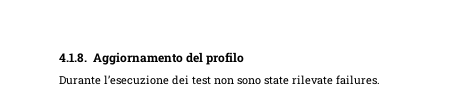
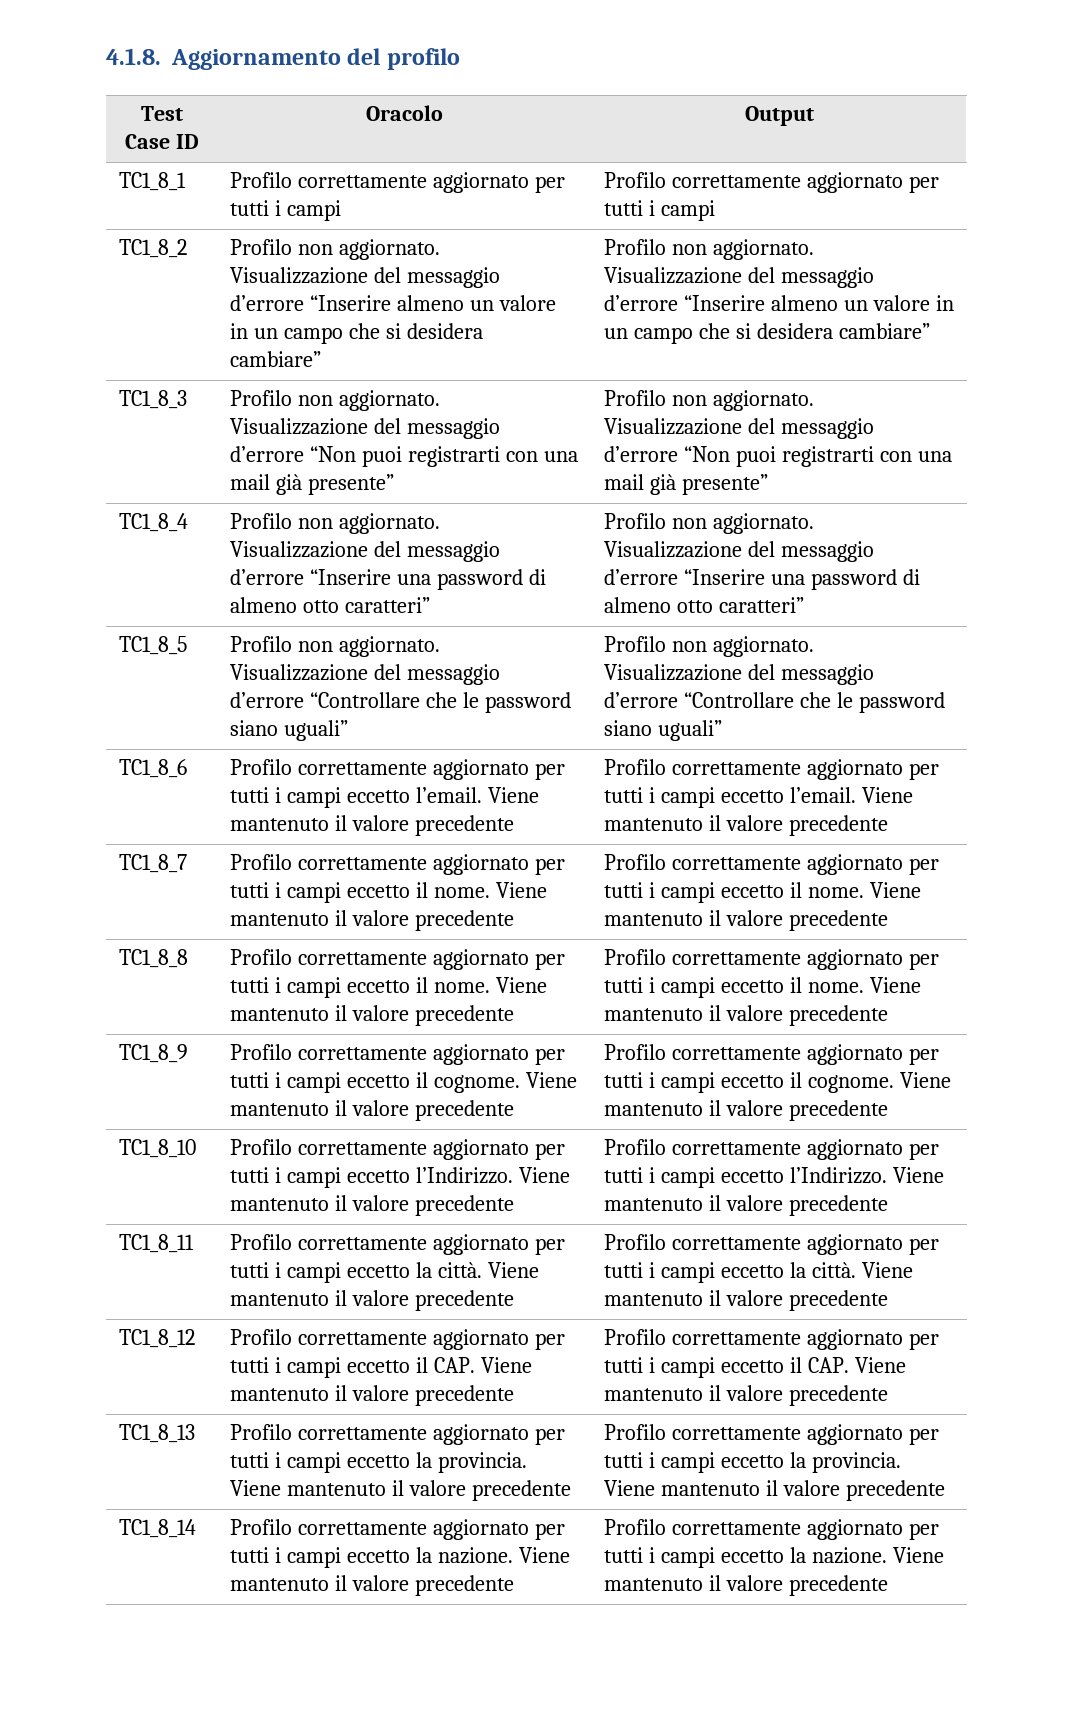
- Durante l’esecuzione dei test non sono state rilevate failures.
+ Test Case ID | Oracolo | Output
+ TC1_8_1 | Profilo correttamente aggiornato per tutti i campi | Profilo correttamente aggiornato per tutti i campi
+ TC1_8_2 | Profilo non aggiornato. Visualizzazione del messaggio d’errore “Inserire almeno un valore in un campo che si desidera cambiare” | Profilo non aggiornato. Visualizzazione del messaggio d’errore “Inserire almeno un valore in un campo che si desidera cambiare”
+ TC1_8_3 | Profilo non aggiornato. Visualizzazione del messaggio d’errore “Non puoi registrarti con una mail già presente” | Profilo non aggiornato. Visualizzazione del messaggio d’errore “Non puoi registrarti con una mail già presente”
+ TC1_8_4 | Profilo non aggiornato. Visualizzazione del messaggio d’errore “Inserire una password di almeno otto caratteri” | Profilo non aggiornato. Visualizzazione del messaggio d’errore “Inserire una password di almeno otto caratteri”
+ TC1_8_5 | Profilo non aggiornato. Visualizzazione del messaggio d’errore “Controllare che le password siano uguali” | Profilo non aggiornato. Visualizzazione del messaggio d’errore “Controllare che le password siano uguali”
+ TC1_8_6 | Profilo correttamente aggiornato per tutti i campi eccetto l’email. Viene mantenuto il valore precedente | Profilo correttamente aggiornato per tutti i campi eccetto l’email. Viene mantenuto il valore precedente
+ TC1_8_7 | Profilo correttamente aggiornato per tutti i campi eccetto il nome. Viene mantenuto il valore precedente | Profilo correttamente aggiornato per tutti i campi eccetto il nome. Viene mantenuto il valore precedente
+ TC1_8_8 | Profilo correttamente aggiornato per tutti i campi eccetto il nome. Viene mantenuto il valore precedente | Profilo correttamente aggiornato per tutti i campi eccetto il nome. Viene mantenuto il valore precedente
+ TC1_8_9 | Profilo correttamente aggiornato per tutti i campi eccetto il cognome. Viene mantenuto il valore precedente | Profilo correttamente aggiornato per tutti i campi eccetto il cognome. Viene mantenuto il valore precedente
+ TC1_8_10 | Profilo correttamente aggiornato per tutti i campi eccetto l’Indirizzo. Viene mantenuto il valore precedente | Profilo correttamente aggiornato per tutti i campi eccetto l’Indirizzo. Viene mantenuto il valore precedente
+ TC1_8_11 | Profilo correttamente aggiornato per tutti i campi eccetto la città. Viene mantenuto il valore precedente | Profilo correttamente aggiornato per tutti i campi eccetto la città. Viene mantenuto il valore precedente
+ TC1_8_12 | Profilo correttamente aggiornato per tutti i campi eccetto il CAP. Viene mantenuto il valore precedente | Profilo correttamente aggiornato per tutti i campi eccetto il CAP. Viene mantenuto il valore precedente
+ TC1_8_13 | Profilo correttamente aggiornato per tutti i campi eccetto la provincia. Viene mantenuto il valore precedente | Profilo correttamente aggiornato per tutti i campi eccetto la provincia. Viene mantenuto il valore precedente
+ TC1_8_14 | Profilo correttamente aggiornato per tutti i campi eccetto la nazione. Viene mantenuto il valore precedente | Profilo correttamente aggiornato per tutti i campi eccetto la nazione. Viene mantenuto il valore precedente

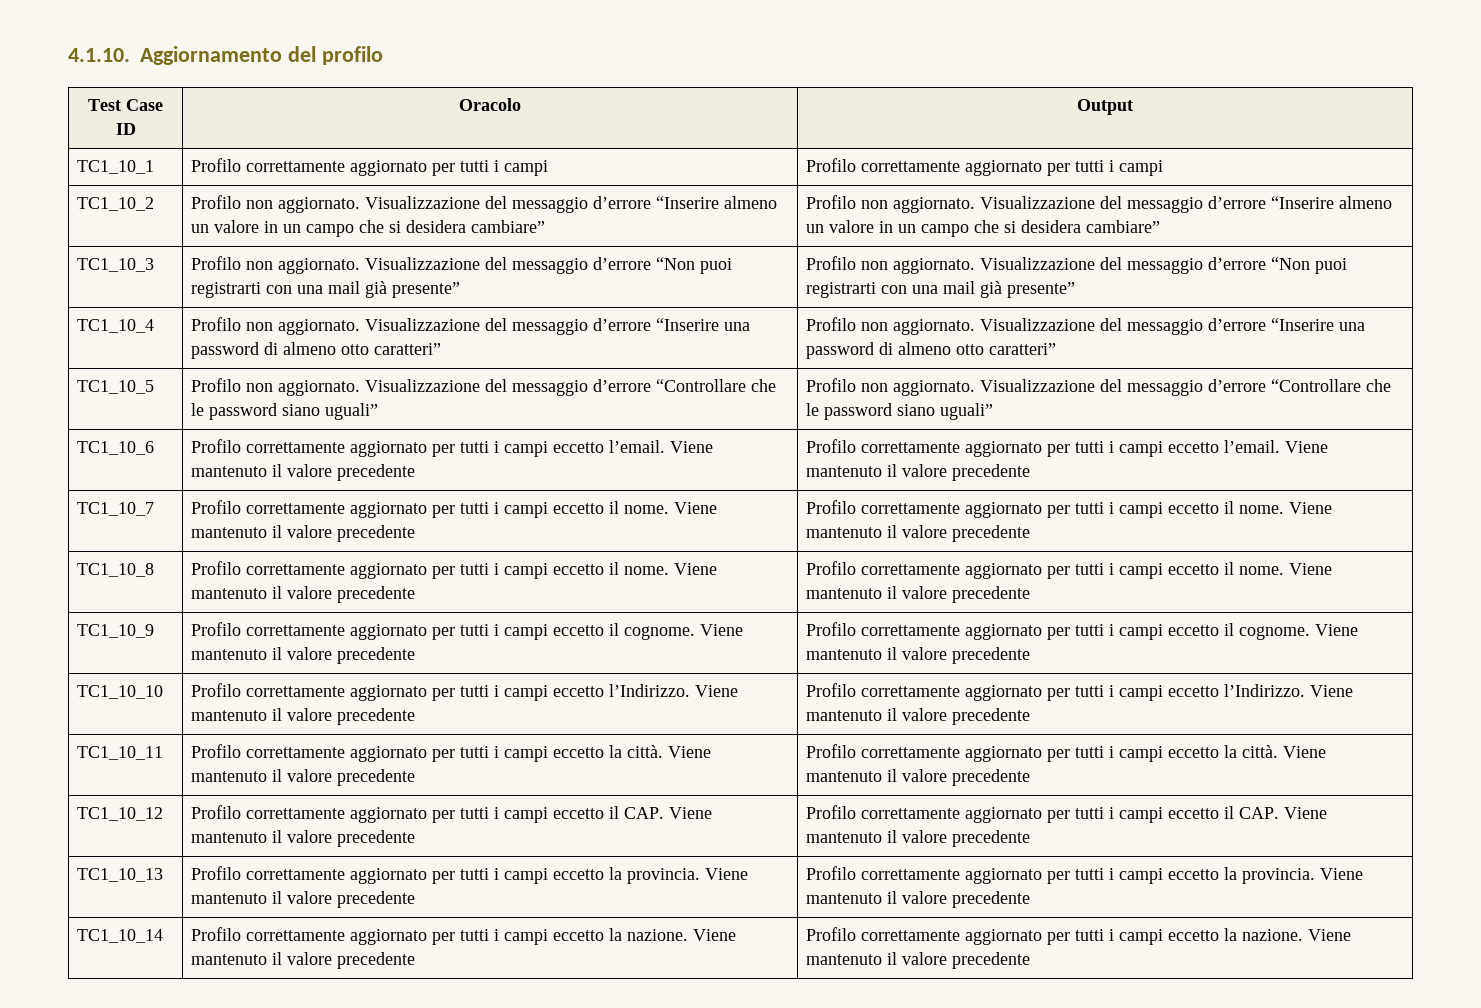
- 4.1.8. Aggiornamento del profilo
+ 4.1.10. Aggiornamento del profilo
- TC1_8_1 | Profilo correttamente aggiornato per tutti i campi | Profilo correttamente aggiornato per tutti i campi
+ TC1_10_1 | Profilo correttamente aggiornato per tutti i campi | Profilo correttamente aggiornato per tutti i campi
- TC1_8_2 | Profilo non aggiornato. Visualizzazione del messaggio d’errore “Inserire almeno un valore in un campo che si desidera cambiare” | Profilo non aggiornato. Visualizzazione del messaggio d’errore “Inserire almeno un valore in un campo che si desidera cambiare”
+ TC1_10_2 | Profilo non aggiornato. Visualizzazione del messaggio d’errore “Inserire almeno un valore in un campo che si desidera cambiare” | Profilo non aggiornato. Visualizzazione del messaggio d’errore “Inserire almeno un valore in un campo che si desidera cambiare”
- TC1_8_3 | Profilo non aggiornato. Visualizzazione del messaggio d’errore “Non puoi registrarti con una mail già presente” | Profilo non aggiornato. Visualizzazione del messaggio d’errore “Non puoi registrarti con una mail già presente”
+ TC1_10_3 | Profilo non aggiornato. Visualizzazione del messaggio d’errore “Non puoi registrarti con una mail già presente” | Profilo non aggiornato. Visualizzazione del messaggio d’errore “Non puoi registrarti con una mail già presente”
- TC1_8_4 | Profilo non aggiornato. Visualizzazione del messaggio d’errore “Inserire una password di almeno otto caratteri” | Profilo non aggiornato. Visualizzazione del messaggio d’errore “Inserire una password di almeno otto caratteri”
+ TC1_10_4 | Profilo non aggiornato. Visualizzazione del messaggio d’errore “Inserire una password di almeno otto caratteri” | Profilo non aggiornato. Visualizzazione del messaggio d’errore “Inserire una password di almeno otto caratteri”
- TC1_8_5 | Profilo non aggiornato. Visualizzazione del messaggio d’errore “Controllare che le password siano uguali” | Profilo non aggiornato. Visualizzazione del messaggio d’errore “Controllare che le password siano uguali”
+ TC1_10_5 | Profilo non aggiornato. Visualizzazione del messaggio d’errore “Controllare che le password siano uguali” | Profilo non aggiornato. Visualizzazione del messaggio d’errore “Controllare che le password siano uguali”
- TC1_8_6 | Profilo correttamente aggiornato per tutti i campi eccetto l’email. Viene mantenuto il valore precedente | Profilo correttamente aggiornato per tutti i campi eccetto l’email. Viene mantenuto il valore precedente
+ TC1_10_6 | Profilo correttamente aggiornato per tutti i campi eccetto l’email. Viene mantenuto il valore precedente | Profilo correttamente aggiornato per tutti i campi eccetto l’email. Viene mantenuto il valore precedente
- TC1_8_7 | Profilo correttamente aggiornato per tutti i campi eccetto il nome. Viene mantenuto il valore precedente | Profilo correttamente aggiornato per tutti i campi eccetto il nome. Viene mantenuto il valore precedente
+ TC1_10_7 | Profilo correttamente aggiornato per tutti i campi eccetto il nome. Viene mantenuto il valore precedente | Profilo correttamente aggiornato per tutti i campi eccetto il nome. Viene mantenuto il valore precedente
- TC1_8_8 | Profilo correttamente aggiornato per tutti i campi eccetto il nome. Viene mantenuto il valore precedente | Profilo correttamente aggiornato per tutti i campi eccetto il nome. Viene mantenuto il valore precedente
+ TC1_10_8 | Profilo correttamente aggiornato per tutti i campi eccetto il nome. Viene mantenuto il valore precedente | Profilo correttamente aggiornato per tutti i campi eccetto il nome. Viene mantenuto il valore precedente
- TC1_8_9 | Profilo correttamente aggiornato per tutti i campi eccetto il cognome. Viene mantenuto il valore precedente | Profilo correttamente aggiornato per tutti i campi eccetto il cognome. Viene mantenuto il valore precedente
+ TC1_10_9 | Profilo correttamente aggiornato per tutti i campi eccetto il cognome. Viene mantenuto il valore precedente | Profilo correttamente aggiornato per tutti i campi eccetto il cognome. Viene mantenuto il valore precedente
- TC1_8_10 | Profilo correttamente aggiornato per tutti i campi eccetto l’Indirizzo. Viene mantenuto il valore precedente | Profilo correttamente aggiornato per tutti i campi eccetto l’Indirizzo. Viene mantenuto il valore precedente
+ TC1_10_10 | Profilo correttamente aggiornato per tutti i campi eccetto l’Indirizzo. Viene mantenuto il valore precedente | Profilo correttamente aggiornato per tutti i campi eccetto l’Indirizzo. Viene mantenuto il valore precedente
- TC1_8_11 | Profilo correttamente aggiornato per tutti i campi eccetto la città. Viene mantenuto il valore precedente | Profilo correttamente aggiornato per tutti i campi eccetto la città. Viene mantenuto il valore precedente
+ TC1_10_11 | Profilo correttamente aggiornato per tutti i campi eccetto la città. Viene mantenuto il valore precedente | Profilo correttamente aggiornato per tutti i campi eccetto la città. Viene mantenuto il valore precedente
- TC1_8_12 | Profilo correttamente aggiornato per tutti i campi eccetto il CAP. Viene mantenuto il valore precedente | Profilo correttamente aggiornato per tutti i campi eccetto il CAP. Viene mantenuto il valore precedente
+ TC1_10_12 | Profilo correttamente aggiornato per tutti i campi eccetto il CAP. Viene mantenuto il valore precedente | Profilo correttamente aggiornato per tutti i campi eccetto il CAP. Viene mantenuto il valore precedente
- TC1_8_13 | Profilo correttamente aggiornato per tutti i campi eccetto la provincia. Viene mantenuto il valore precedente | Profilo correttamente aggiornato per tutti i campi eccetto la provincia. Viene mantenuto il valore precedente
+ TC1_10_13 | Profilo correttamente aggiornato per tutti i campi eccetto la provincia. Viene mantenuto il valore precedente | Profilo correttamente aggiornato per tutti i campi eccetto la provincia. Viene mantenuto il valore precedente
- TC1_8_14 | Profilo correttamente aggiornato per tutti i campi eccetto la nazione. Viene mantenuto il valore precedente | Profilo correttamente aggiornato per tutti i campi eccetto la nazione. Viene mantenuto il valore precedente
+ TC1_10_14 | Profilo correttamente aggiornato per tutti i campi eccetto la nazione. Viene mantenuto il valore precedente | Profilo correttamente aggiornato per tutti i campi eccetto la nazione. Viene mantenuto il valore precedente

